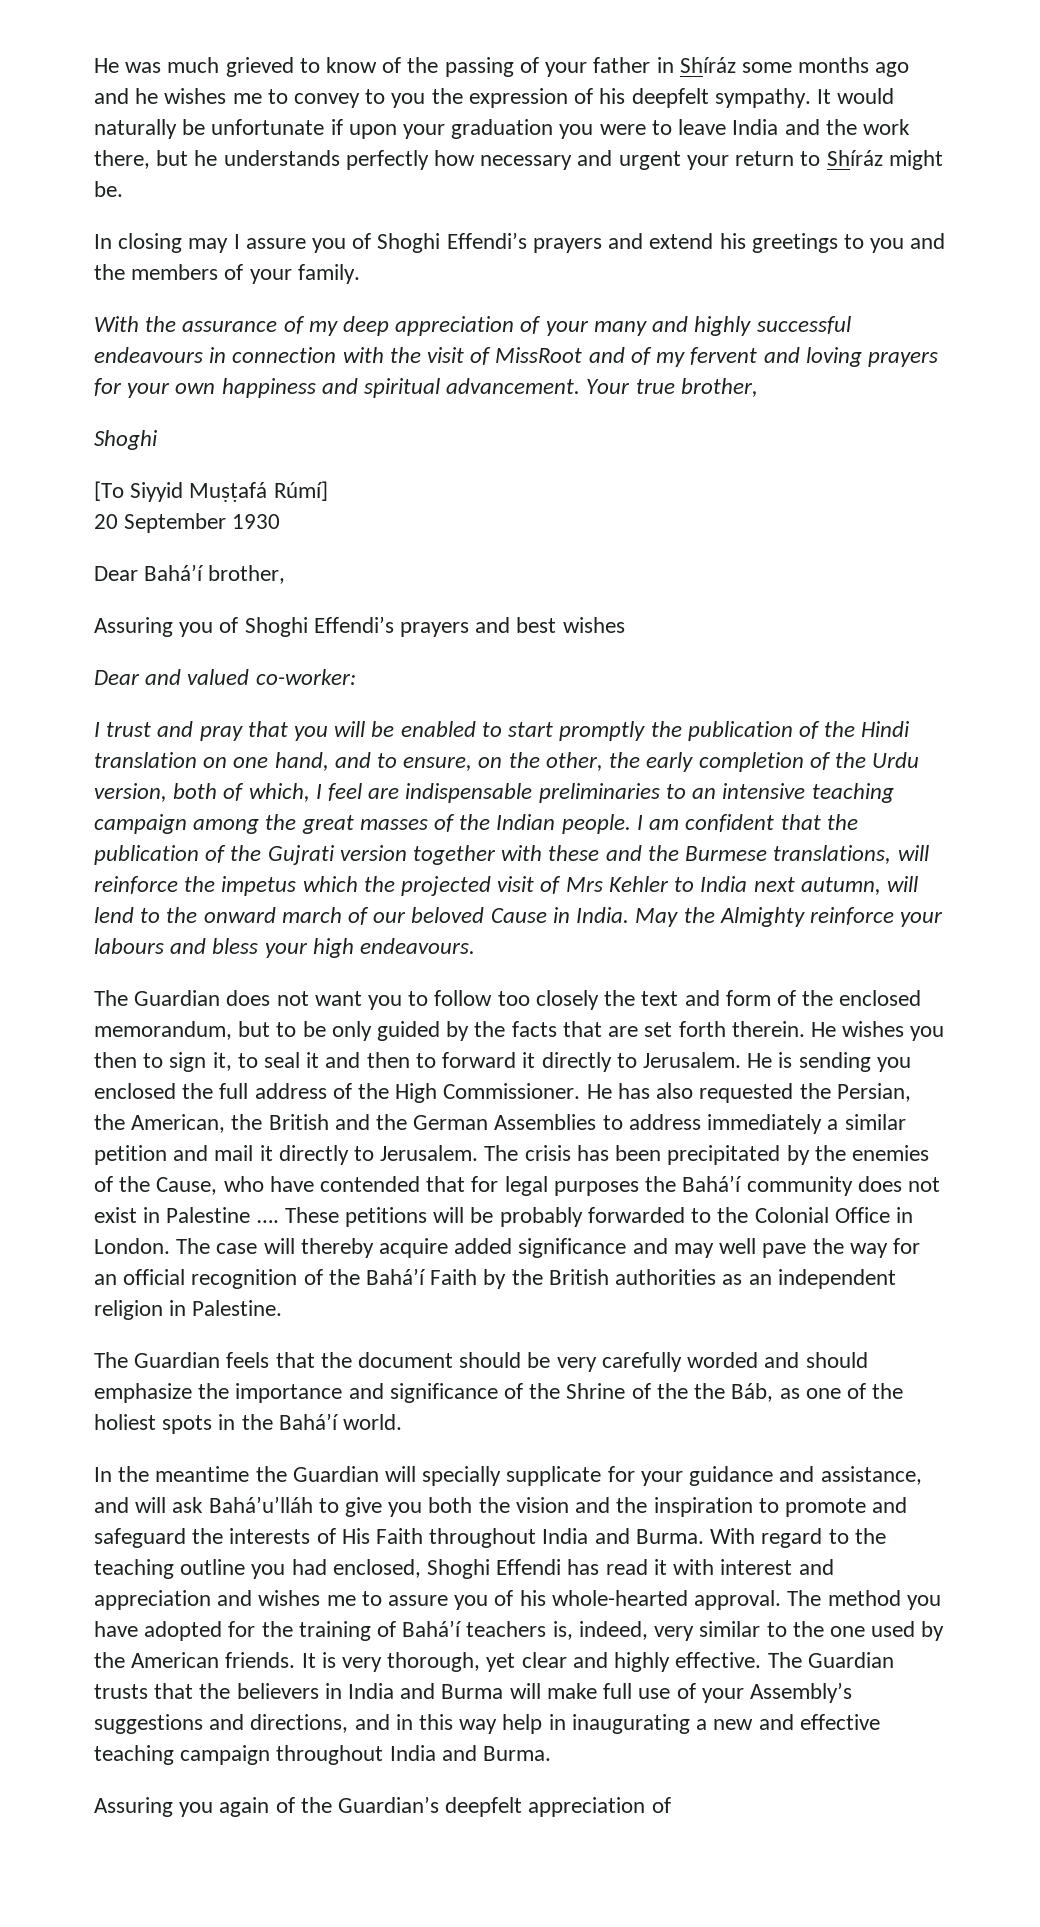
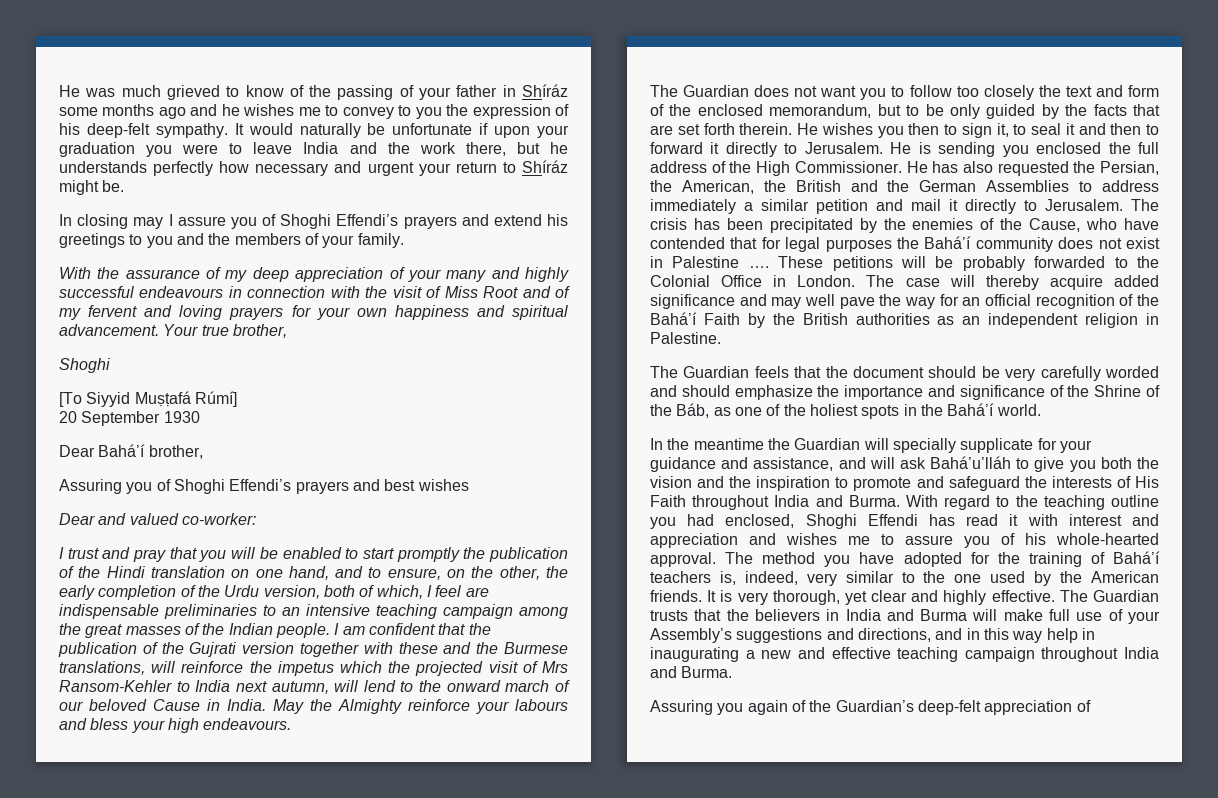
- He was much grieved to know of the passing of your father in Shíráz some months ago and he wishes me to convey to you the expression of his deepfelt sympathy.
+ He was much grieved to know of the passing of your father in Shíráz some months ago and he wishes me to convey to you the expression of his deep-felt sympathy.
- With the assurance of my deep appreciation of your many and highly successful endeavours in connection with the visit of MissRoot and of my fervent and loving prayers for your own happiness and spiritual advancement.
+ With the assurance of my deep appreciation of your many and highly successful endeavours in connection with the visit of Miss Root and of my fervent and loving prayers for your own happiness and spiritual advancement.
- I am confident that the publication of the Gujrati version together with these and the Burmese translations, will reinforce the impetus which the projected visit of Mrs Kehler to India next autumn, will lend to the onward march of our beloved Cause in India.
+ I am confident that the publication of the Gujrati version together with these and the Burmese translations, will reinforce the impetus which the projected visit of Mrs Ransom-Kehler to India next autumn, will lend to the onward march of our beloved Cause in India.
- The Guardian feels that the document should be very carefully worded and should emphasize the importance and significance of the Shrine of the the Báb, as one of the holiest spots in the Bahá’í world.
+ The Guardian feels that the document should be very carefully worded and should emphasize the importance and significance of the Shrine of the Báb, as one of the holiest spots in the Bahá’í world.
- Assuring you again of the Guardian’s deepfelt appreciation of
+ Assuring you again of the Guardian’s deep-felt appreciation of

